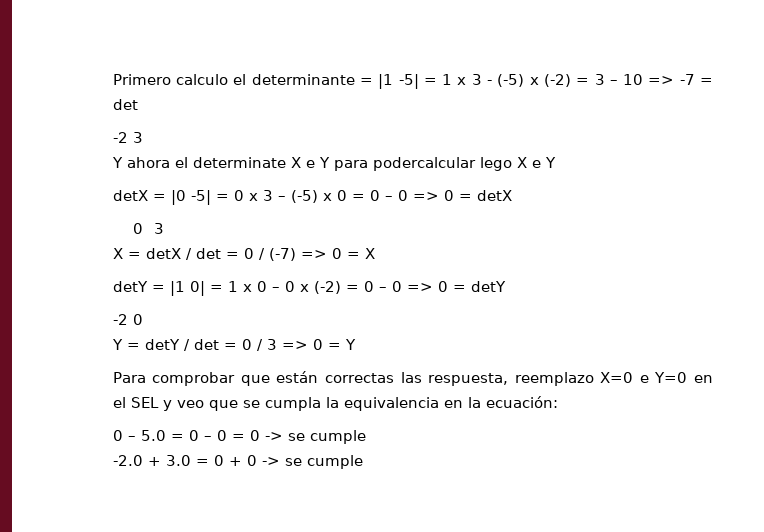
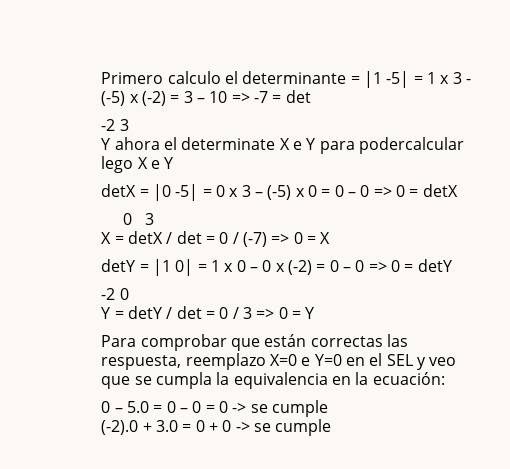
- -2.0 + 3.0 = 0 + 0 -> se cumple
+ (-2).0 + 3.0 = 0 + 0 -> se cumple

